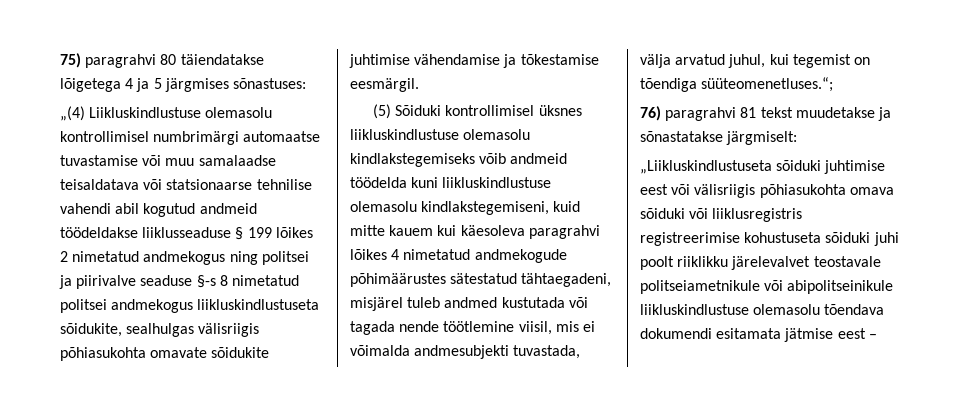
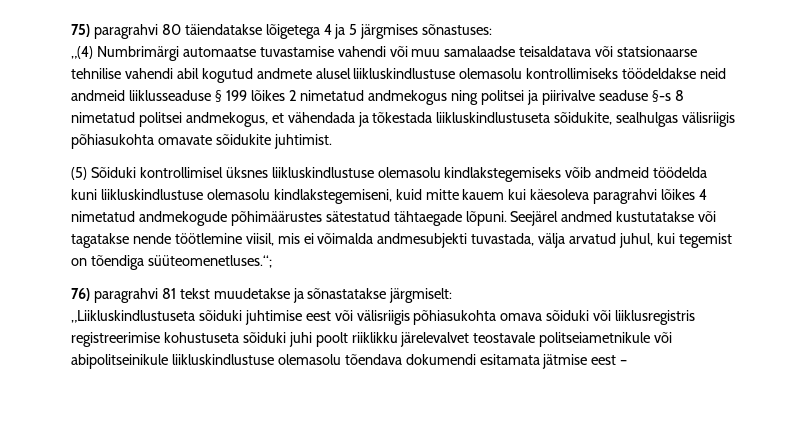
- „(4) Liikluskindlustuse olemasolu kontrollimisel numbrimärgi automaatse tuvastamise või muu samalaadse teisaldatava või statsionaarse tehnilise vahendi abil kogutud andmeid töödeldakse liiklusseaduse § 199 lõikes 2 nimetatud andmekogus ning politsei ja piirivalve seaduse §-s 8 nimetatud politsei andmekogus liikluskindlustuseta sõidukite, sealhulgas välisriigis põhiasukohta omavate sõidukite juhtimise vähendamise ja tõkestamise eesmärgil.
+ „(4) Numbrimärgi automaatse tuvastamise vahendi või muu samalaadse teisaldatava või statsionaarse tehnilise vahendi abil kogutud andmete alusel liikluskindlustuse olemasolu kontrollimiseks töödeldakse neid andmeid liiklusseaduse § 199 lõikes 2 nimetatud andmekogus ning politsei ja piirivalve seaduse §-s 8 nimetatud politsei andmekogus, et vähendada ja tõkestada liikluskindlustuseta sõidukite, sealhulgas välisriigis põhiasukohta omavate sõidukite juhtimist.
- (5) Sõiduki kontrollimisel üksnes liikluskindlustuse olemasolu kindlakstegemiseks võib andmeid töödelda kuni liikluskindlustuse olemasolu kindlakstegemiseni, kuid mitte kauem kui käesoleva paragrahvi lõikes 4 nimetatud andmekogude põhimäärustes sätestatud tähtaegadeni, misjärel tuleb andmed kustutada või tagada nende töötlemine viisil, mis ei võimalda andmesubjekti tuvastada, välja arvatud juhul, kui tegemist on tõendiga süüteomenetluses.“;
+ (5) Sõiduki kontrollimisel üksnes liikluskindlustuse olemasolu kindlakstegemiseks võib andmeid töödelda kuni liikluskindlustuse olemasolu kindlakstegemiseni, kuid mitte kauem kui käesoleva paragrahvi lõikes 4 nimetatud andmekogude põhimäärustes sätestatud tähtaegade lõpuni. Seejärel andmed kustutatakse või tagatakse nende töötlemine viisil, mis ei võimalda andmesubjekti tuvastada, välja arvatud juhul, kui tegemist on tõendiga süüteomenetluses.“;

